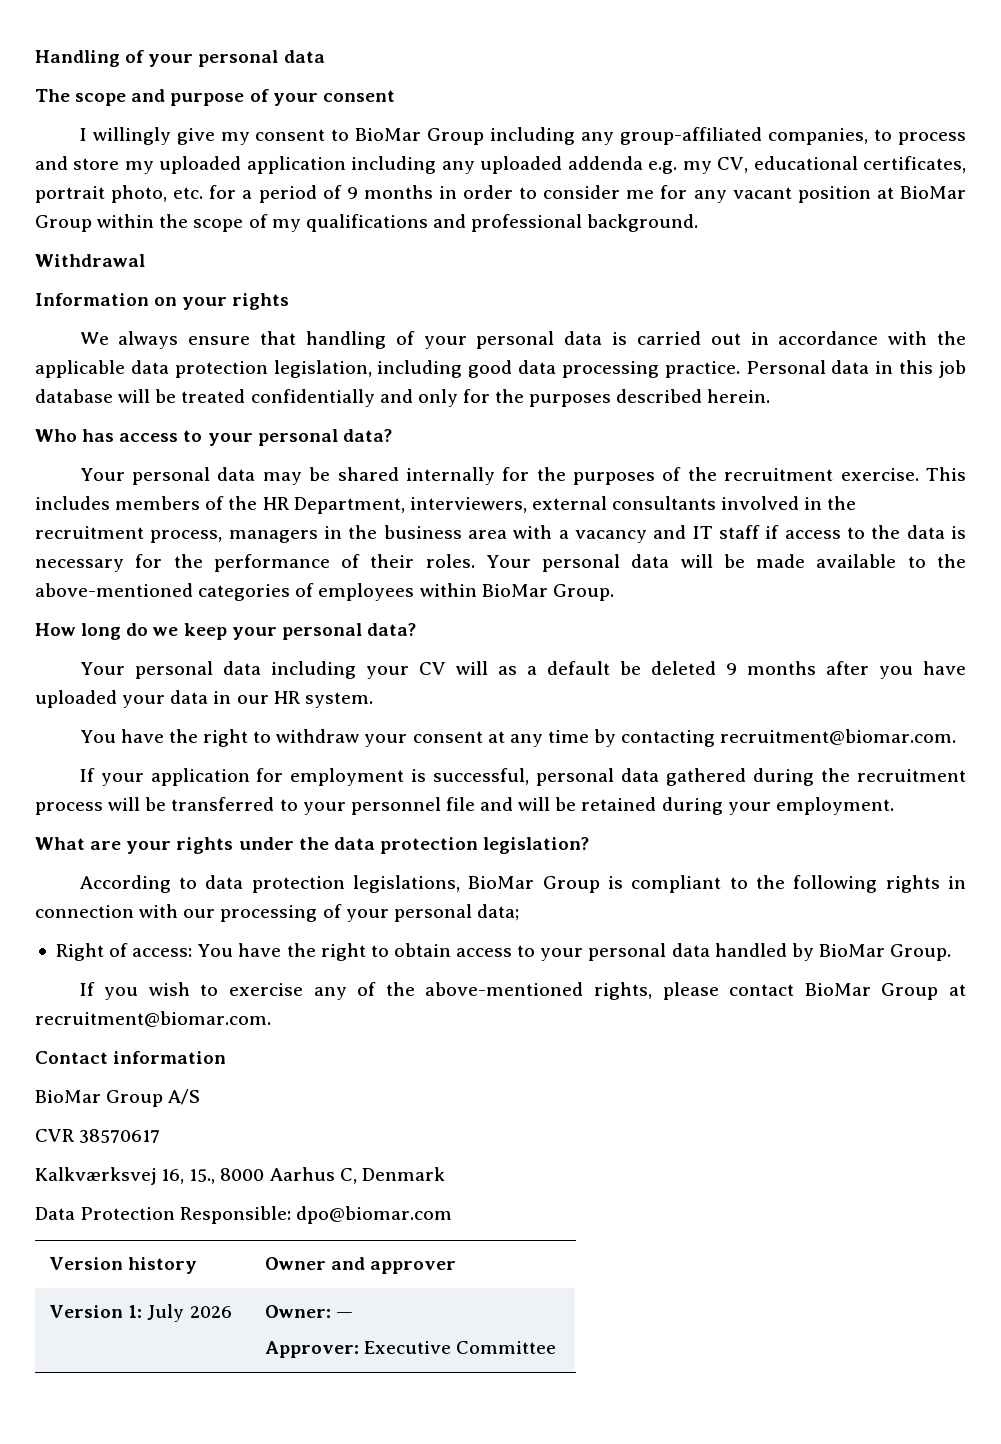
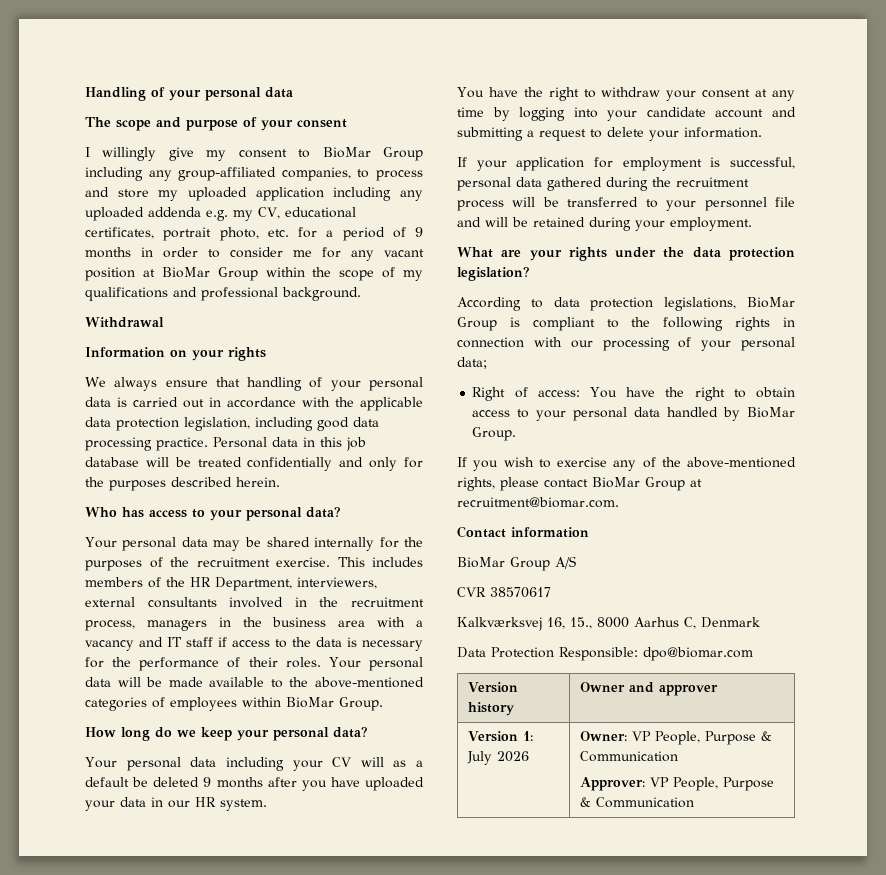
- You have the right to withdraw your consent at any time by contacting recruitment@biomar.com.
+ You have the right to withdraw your consent at any time by logging into your candidate account and submitting a request to delete your information.
- Version 1: July 2026 | Owner: —
- Approver: Executive Committee
+ Version 1: July 2026 | Owner: VP People, Purpose & Communication
+ Approver: VP People, Purpose & Communication

